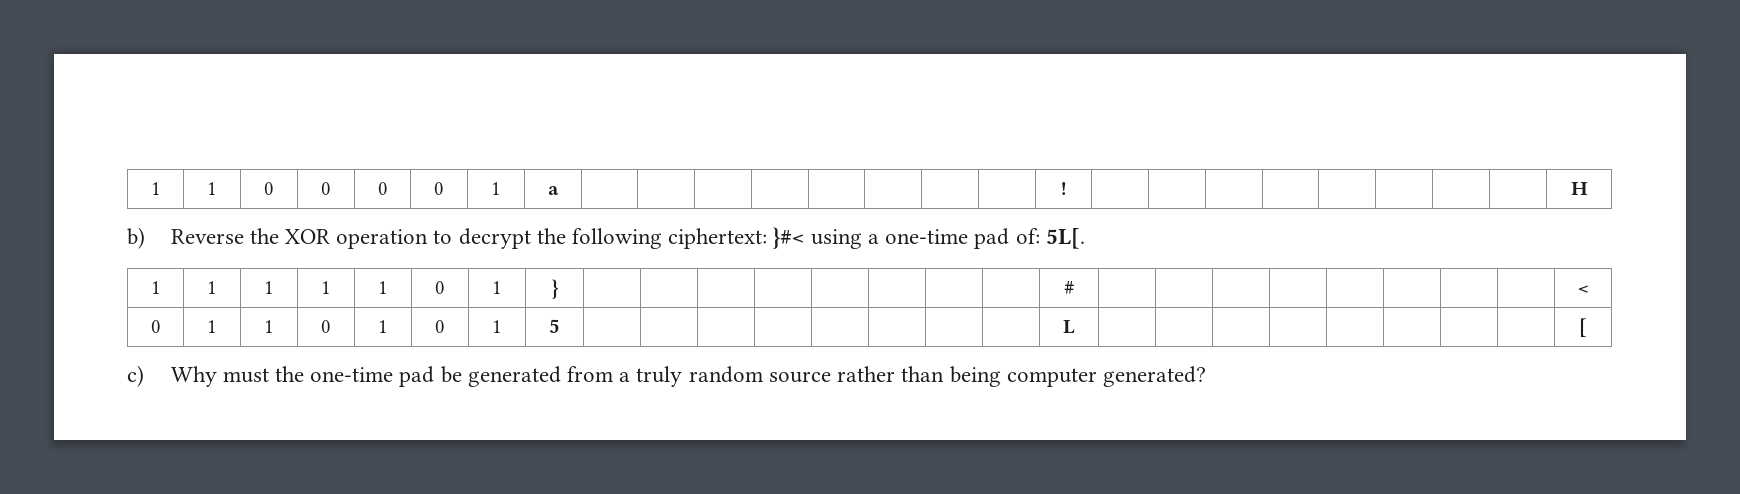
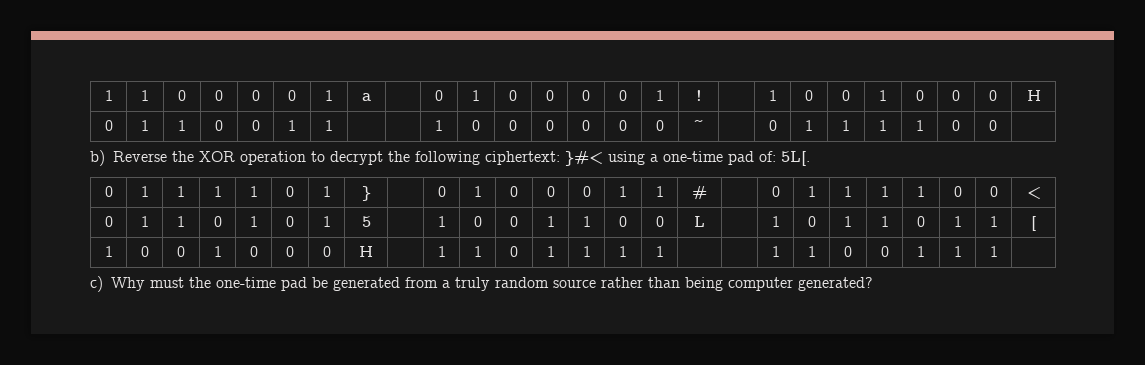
- 1 | 1 | 0 | 0 | 0 | 0 | 1 | a | | | | | | | | | ! | | | | | | | | | H
+ 1 | 1 | 0 | 0 | 0 | 0 | 1 | a | | 0 | 1 | 0 | 0 | 0 | 0 | 1 | ! | | 1 | 0 | 0 | 1 | 0 | 0 | 0 | H
+ 0 | 1 | 1 | 0 | 0 | 1 | 1 | | | 1 | 0 | 0 | 0 | 0 | 0 | 0 | ~ | | 0 | 1 | 1 | 1 | 1 | 0 | 0 |
- 1 | 1 | 1 | 1 | 1 | 0 | 1 | } | | | | | | | | | # | | | | | | | | | <
+ 0 | 1 | 1 | 1 | 1 | 0 | 1 | } | | 0 | 1 | 0 | 0 | 0 | 1 | 1 | # | | 0 | 1 | 1 | 1 | 1 | 0 | 0 | <
- 0 | 1 | 1 | 0 | 1 | 0 | 1 | 5 | | | | | | | | | L | | | | | | | | | [
+ 0 | 1 | 1 | 0 | 1 | 0 | 1 | 5 | | 1 | 0 | 0 | 1 | 1 | 0 | 0 | L | | 1 | 0 | 1 | 1 | 0 | 1 | 1 | [
+ 1 | 0 | 0 | 1 | 0 | 0 | 0 | H | | 1 | 1 | 0 | 1 | 1 | 1 | 1 | | | 1 | 1 | 0 | 0 | 1 | 1 | 1 |

